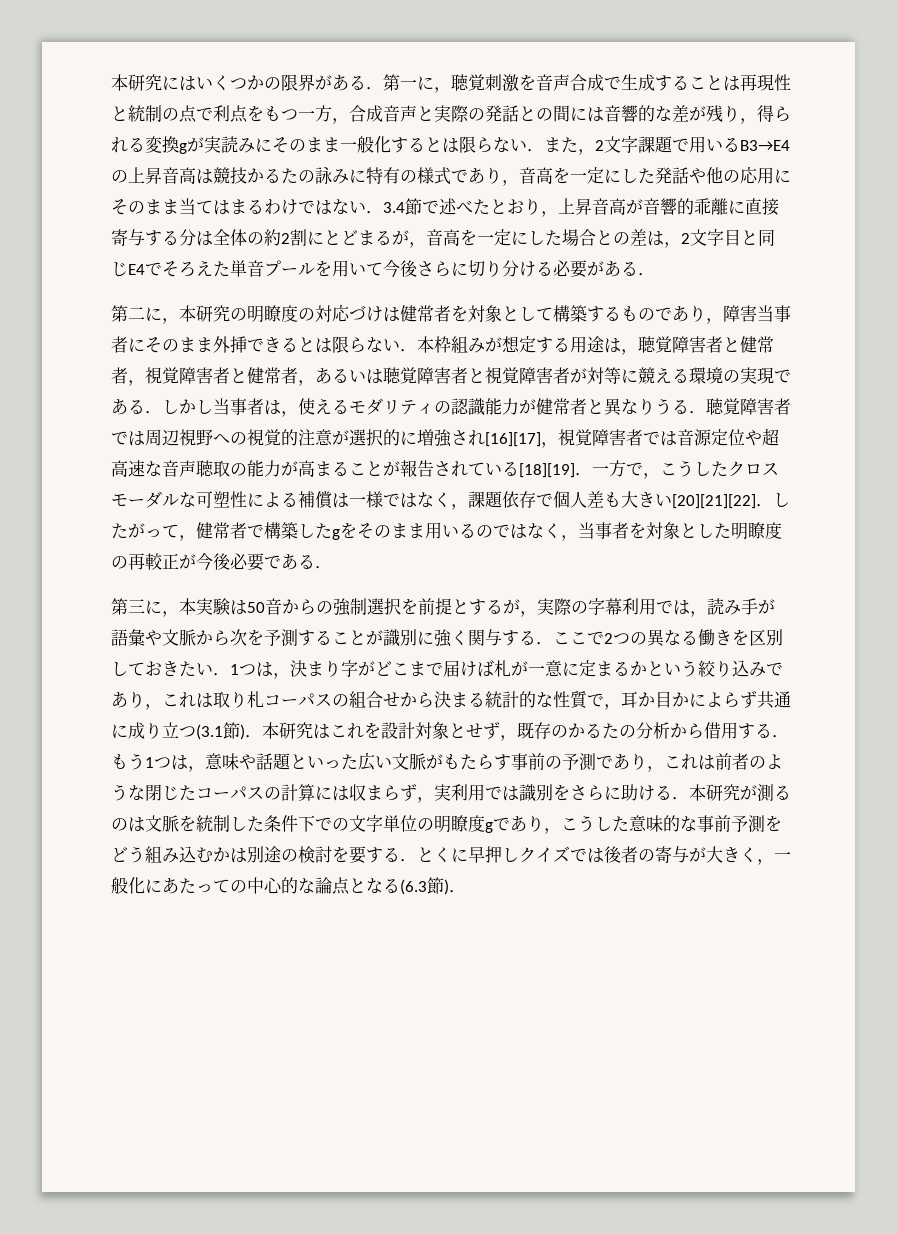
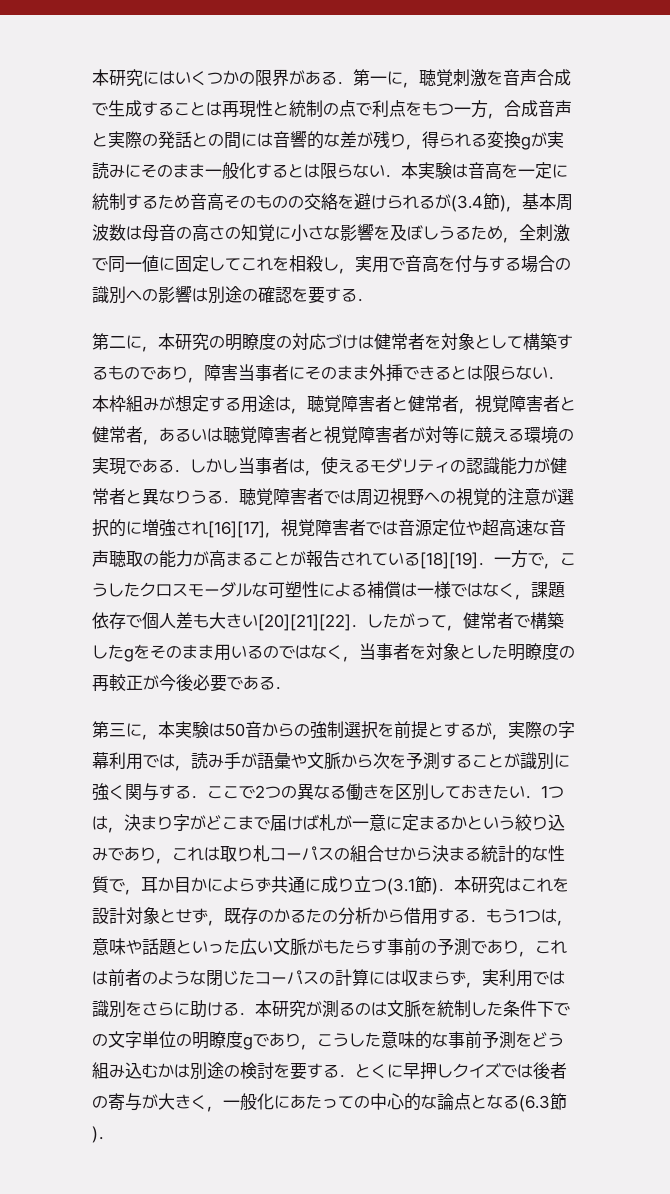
- 本研究にはいくつかの限界がある．第一に，聴覚刺激を音声合成で生成することは再現性と統制の点で利点をもつ一方，合成音声と実際の発話との間には音響的な差が残り，得られる変換gが実読みにそのまま一般化するとは限らない．また，2文字課題で用いるB3→E4の上昇音高は競技かるたの詠みに特有の様式であり，音高を一定にした発話や他の応用にそのまま当てはまるわけではない．3.4節で述べたとおり，上昇音高が音響的乖離に直接寄与する分は全体の約2割にとどまるが，音高を一定にした場合との差は，2文字目と同じE4でそろえた単音プールを用いて今後さらに切り分ける必要がある．
+ 本研究にはいくつかの限界がある．第一に，聴覚刺激を音声合成で生成することは再現性と統制の点で利点をもつ一方，合成音声と実際の発話との間には音響的な差が残り，得られる変換gが実読みにそのまま一般化するとは限らない．本実験は音高を一定に統制するため音高そのものの交絡を避けられるが(3.4節)，基本周波数は母音の高さの知覚に小さな影響を及ぼしうるため，全刺激で同一値に固定してこれを相殺し，実用で音高を付与する場合の識別への影響は別途の確認を要する．

